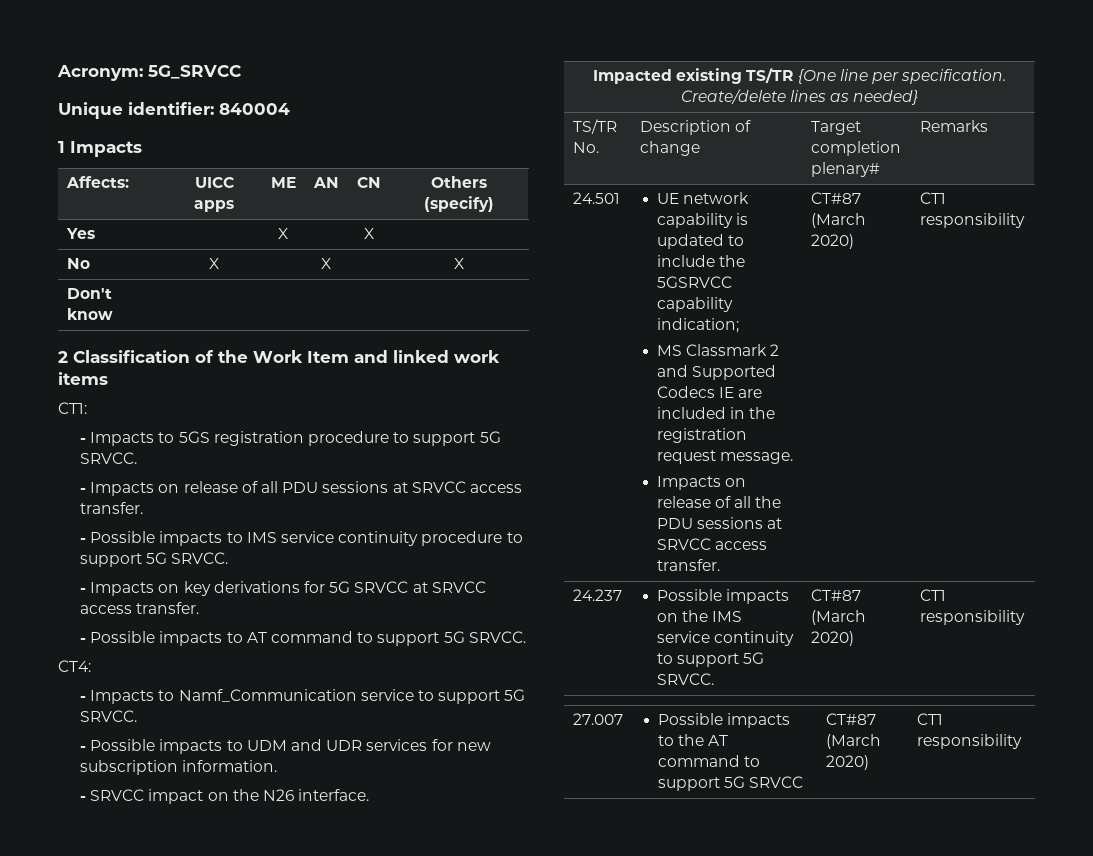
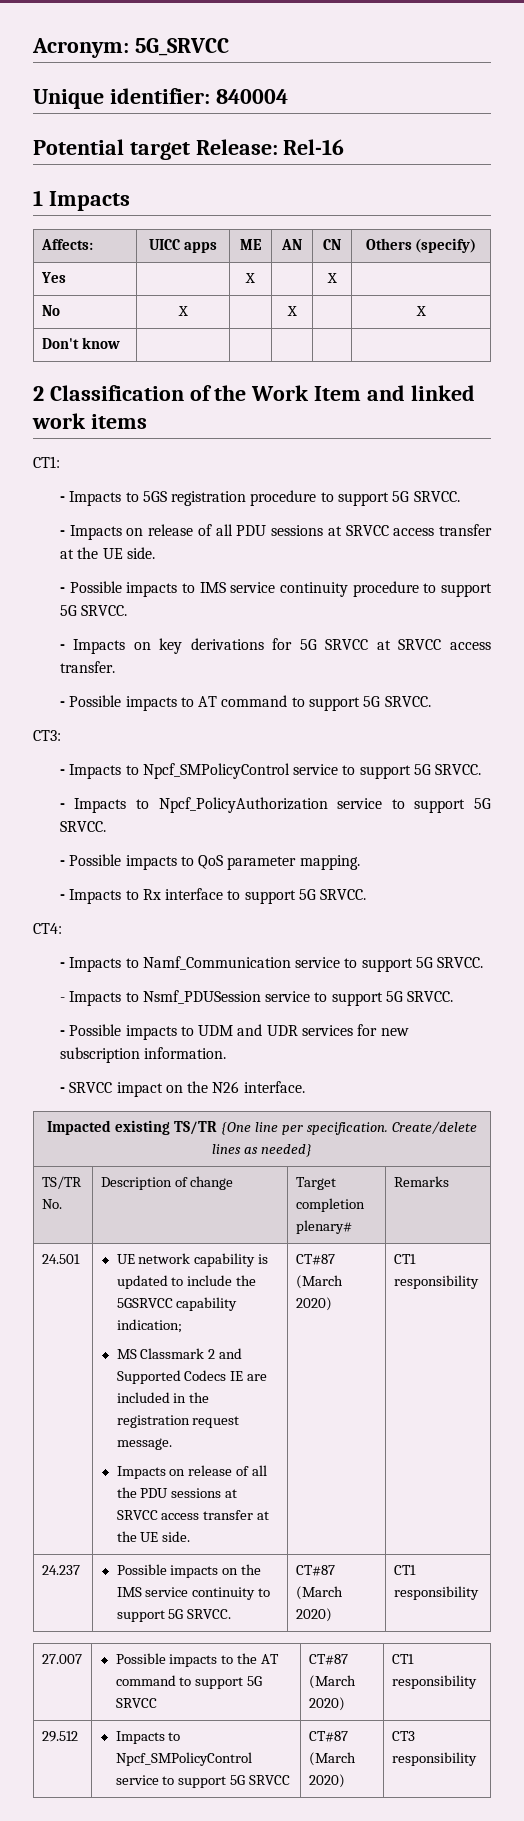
+ Potential target Release: Rel-16
- - Impacts on release of all PDU sessions at SRVCC access transfer.
+ - Impacts on release of all PDU sessions at SRVCC access transfer at the UE side.
+ CT3:
+ - Impacts to Npcf_SMPolicyControl service to support 5G SRVCC.
+ - Impacts to Npcf_PolicyAuthorization service to support 5G SRVCC.
+ - Possible impacts to QoS parameter mapping.
+ - Impacts to Rx interface to support 5G SRVCC.
+ - Impacts to Nsmf_PDUSession service to support 5G SRVCC.
- Impacts on release of all the PDU sessions at SRVCC access transfer.
+ Impacts on release of all the PDU sessions at SRVCC access transfer at the UE side.
+ 29.512 | Impacts to Npcf_SMPolicyControl service to support 5G SRVCC | CT#87 (March 2020) | CT3 responsibility

